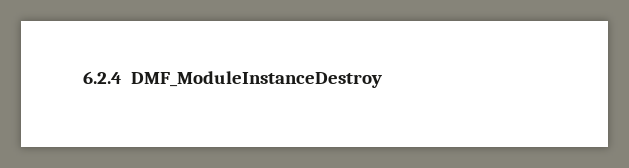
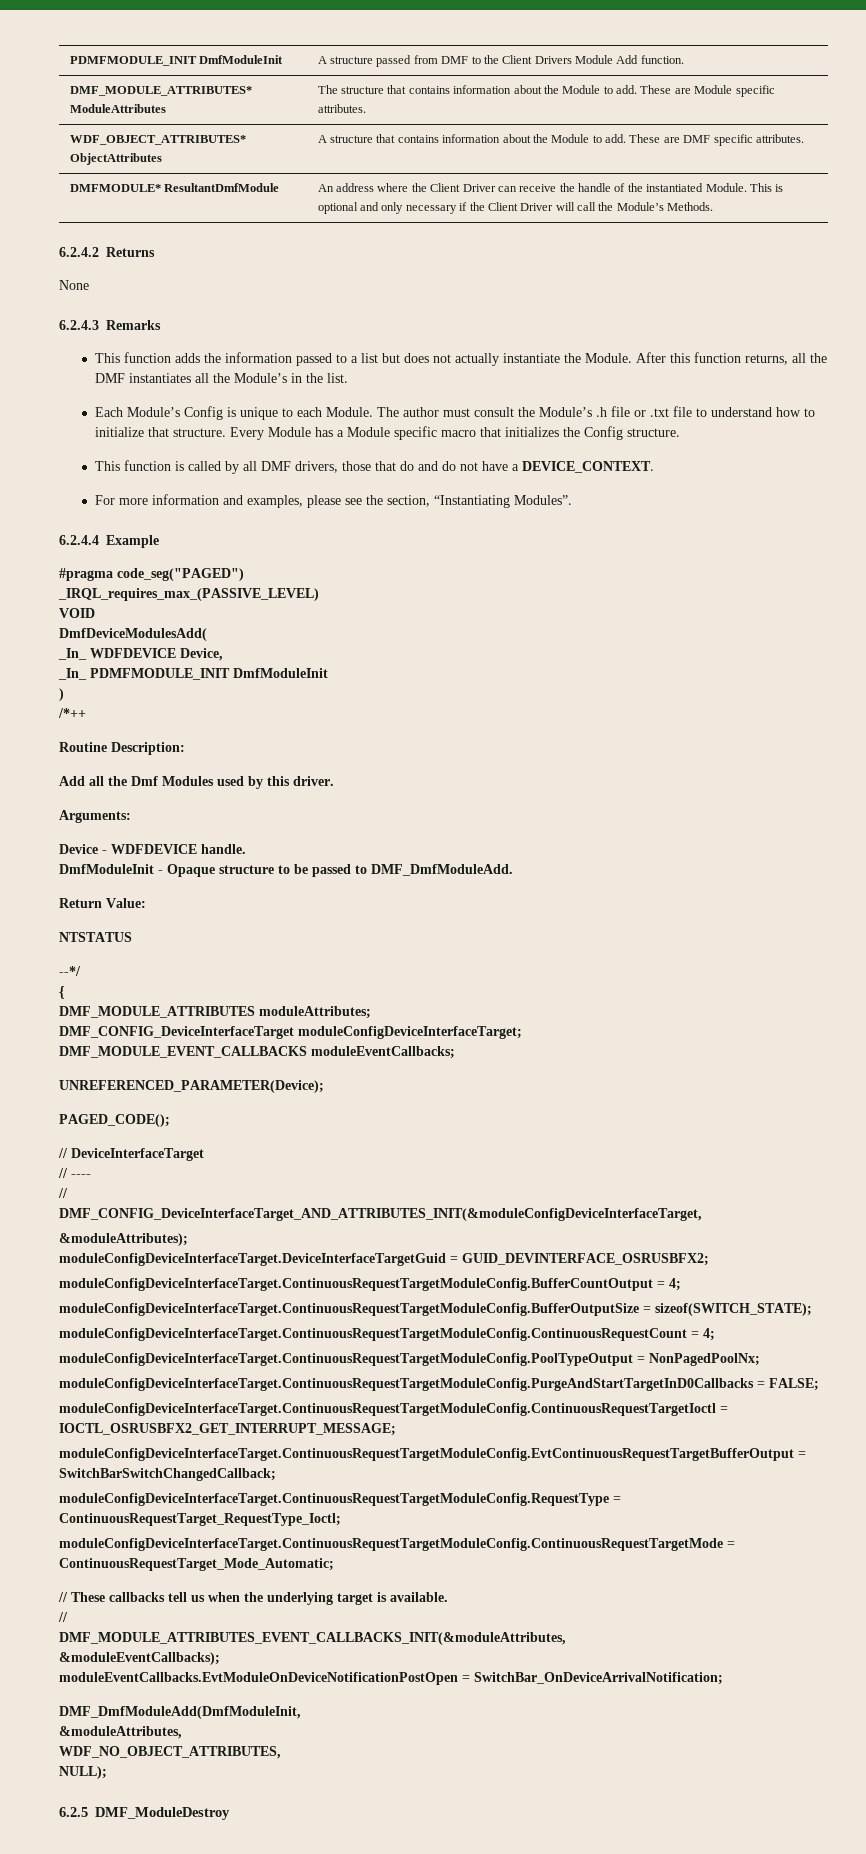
- 6.2.4 DMF_ModuleInstanceDestroy
+ PDMFMODULE_INIT DmfModuleInit | A structure passed from DMF to the Client Drivers Module Add function.
+ DMF_MODULE_ATTRIBUTES* ModuleAttributes | The structure that contains information about the Module to add. These are Module specific attributes.
+ WDF_OBJECT_ATTRIBUTES* ObjectAttributes | A structure that contains information about the Module to add. These are DMF specific attributes.
+ DMFMODULE* ResultantDmfModule | An address where the Client Driver can receive the handle of the instantiated Module. This is optional and only necessary if the Client Driver will call the Module’s Methods.
+ 6.2.4.2 Returns
+ None
+ 6.2.4.3 Remarks
+ This function adds the information passed to a list but does not actually instantiate the Module. After this function returns, all the DMF instantiates all the Module’s in the list.
+ Each Module’s Config is unique to each Module. The author must consult the Module’s .h file or .txt file to understand how to initialize that structure. Every Module has a Module specific macro that initializes the Config structure.
+ This function is called by all DMF drivers, those that do and do not have a DEVICE_CONTEXT.
+ For more information and examples, please see the section, “Instantiating Modules”.
+ 6.2.4.4 Example
+ #pragma code_seg("PAGED")
+ _IRQL_requires_max_(PASSIVE_LEVEL)
+ VOID
+ DmfDeviceModulesAdd(
+ _In_ WDFDEVICE Device,
+ _In_ PDMFMODULE_INIT DmfModuleInit
+ )
+ /*++
+ Routine Description:
+ Add all the Dmf Modules used by this driver.
+ Arguments:
+ Device - WDFDEVICE handle.
+ DmfModuleInit - Opaque structure to be passed to DMF_DmfModuleAdd.
+ Return Value:
+ NTSTATUS
+ --*/
+ {
+ DMF_MODULE_ATTRIBUTES moduleAttributes;
+ DMF_CONFIG_DeviceInterfaceTarget moduleConfigDeviceInterfaceTarget;
+ DMF_MODULE_EVENT_CALLBACKS moduleEventCallbacks;
+ UNREFERENCED_PARAMETER(Device);
+ PAGED_CODE();
+ // DeviceInterfaceTarget
+ // ----
+ //
+ DMF_CONFIG_DeviceInterfaceTarget_AND_ATTRIBUTES_INIT(&moduleConfigDeviceInterfaceTarget,
+ &moduleAttributes);
+ moduleConfigDeviceInterfaceTarget.DeviceInterfaceTargetGuid = GUID_DEVINTERFACE_OSRUSBFX2;
+ moduleConfigDeviceInterfaceTarget.ContinuousRequestTargetModuleConfig.BufferCountOutput = 4;
+ moduleConfigDeviceInterfaceTarget.ContinuousRequestTargetModuleConfig.BufferOutputSize = sizeof(SWITCH_STATE);
+ moduleConfigDeviceInterfaceTarget.ContinuousRequestTargetModuleConfig.ContinuousRequestCount = 4;
+ moduleConfigDeviceInterfaceTarget.ContinuousRequestTargetModuleConfig.PoolTypeOutput = NonPagedPoolNx;
+ moduleConfigDeviceInterfaceTarget.ContinuousRequestTargetModuleConfig.PurgeAndStartTargetInD0Callbacks = FALSE;
+ moduleConfigDeviceInterfaceTarget.ContinuousRequestTargetModuleConfig.ContinuousRequestTargetIoctl = IOCTL_OSRUSBFX2_GET_INTERRUPT_MESSAGE;
+ moduleConfigDeviceInterfaceTarget.ContinuousRequestTargetModuleConfig.EvtContinuousRequestTargetBufferOutput = SwitchBarSwitchChangedCallback;
+ moduleConfigDeviceInterfaceTarget.ContinuousRequestTargetModuleConfig.RequestType = ContinuousRequestTarget_RequestType_Ioctl;
+ moduleConfigDeviceInterfaceTarget.ContinuousRequestTargetModuleConfig.ContinuousRequestTargetMode = ContinuousRequestTarget_Mode_Automatic;
+ // These callbacks tell us when the underlying target is available.
+ //
+ DMF_MODULE_ATTRIBUTES_EVENT_CALLBACKS_INIT(&moduleAttributes,
+ &moduleEventCallbacks);
+ moduleEventCallbacks.EvtModuleOnDeviceNotificationPostOpen = SwitchBar_OnDeviceArrivalNotification;
+ DMF_DmfModuleAdd(DmfModuleInit,
+ &moduleAttributes,
+ WDF_NO_OBJECT_ATTRIBUTES,
+ NULL);
+ 6.2.5 DMF_ModuleDestroy

